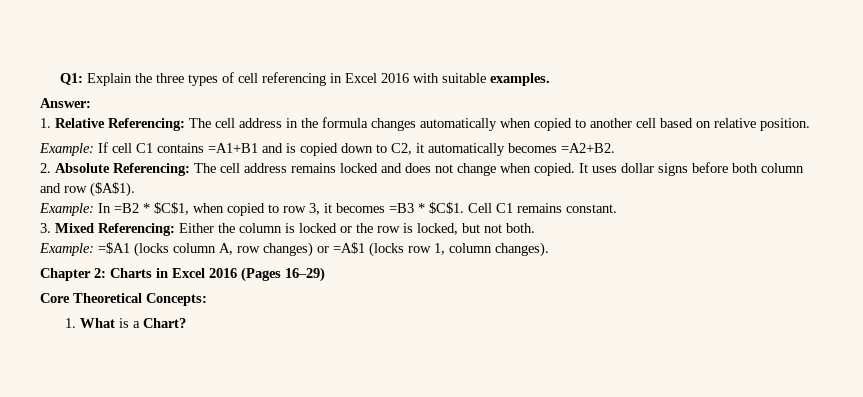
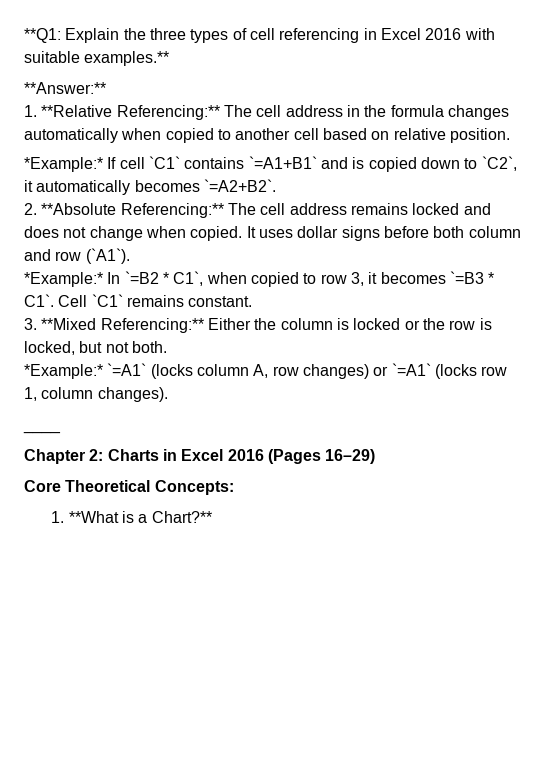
- Q1: Explain the three types of cell referencing in Excel 2016 with suitable examples.
- Answer:
- 1. Relative Referencing: The cell address in the formula changes automatically when copied to another cell based on relative position.
+ **Q1: Explain the three types of cell referencing in Excel 2016 with suitable examples.**
+ **Answer:**
+ 1. **Relative Referencing:** The cell address in the formula changes automatically when copied to another cell based on relative position.
- Example: If cell C1 contains =A1+B1 and is copied down to C2, it automatically becomes =A2+B2.
+ *Example:* If cell `C1` contains `=A1+B1` and is copied down to `C2`, it automatically becomes `=A2+B2`.
- 2. Absolute Referencing: The cell address remains locked and does not change when copied.
+ 2. **Absolute Referencing:** The cell address remains locked and does not change when copied.
- It uses dollar signs before both column and row ($A$1).
- Example: In =B2 * $C$1, when copied to row 3, it becomes =B3 * $C$1. Cell C1 remains constant.
+ It uses dollar signs before both column and row (`A1`).
+ *Example:* In `=B2 * C1`, when copied to row 3, it becomes `=B3 * C1`. Cell `C1` remains constant.
- 3. Mixed Referencing: Either the column is locked or the row is locked, but not both.
+ 3. **Mixed Referencing:** Either the column is locked or the row is locked, but not both.
- Example: =$A1 (locks column A, row changes) or =A$1 (locks row 1, column changes).
+ *Example:* `=A1` (locks column A, row changes) or `=A1` (locks row 1, column changes).
+ ____
- 1. What is a Chart?
+ 1. **What is a Chart?**

